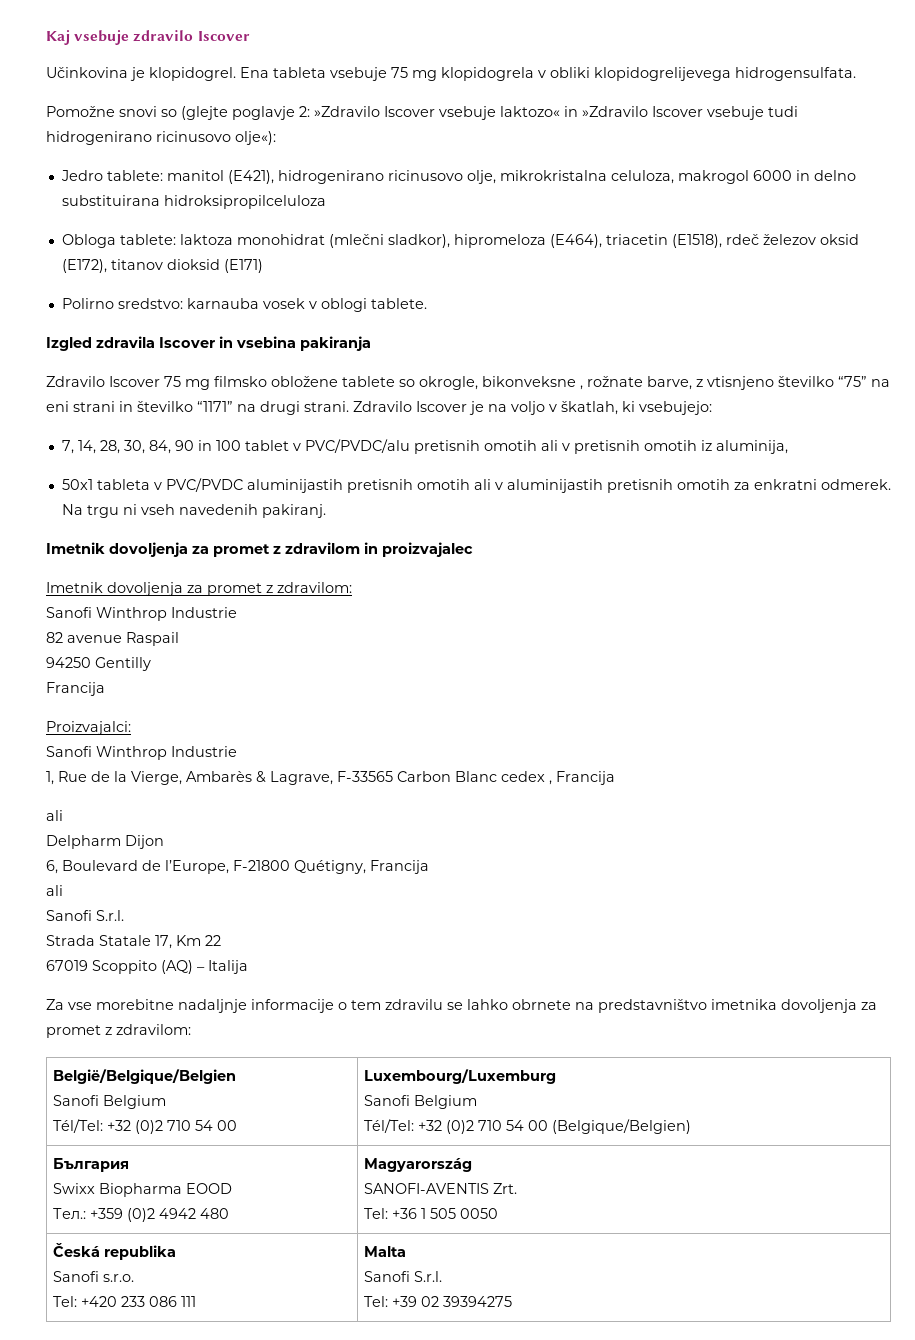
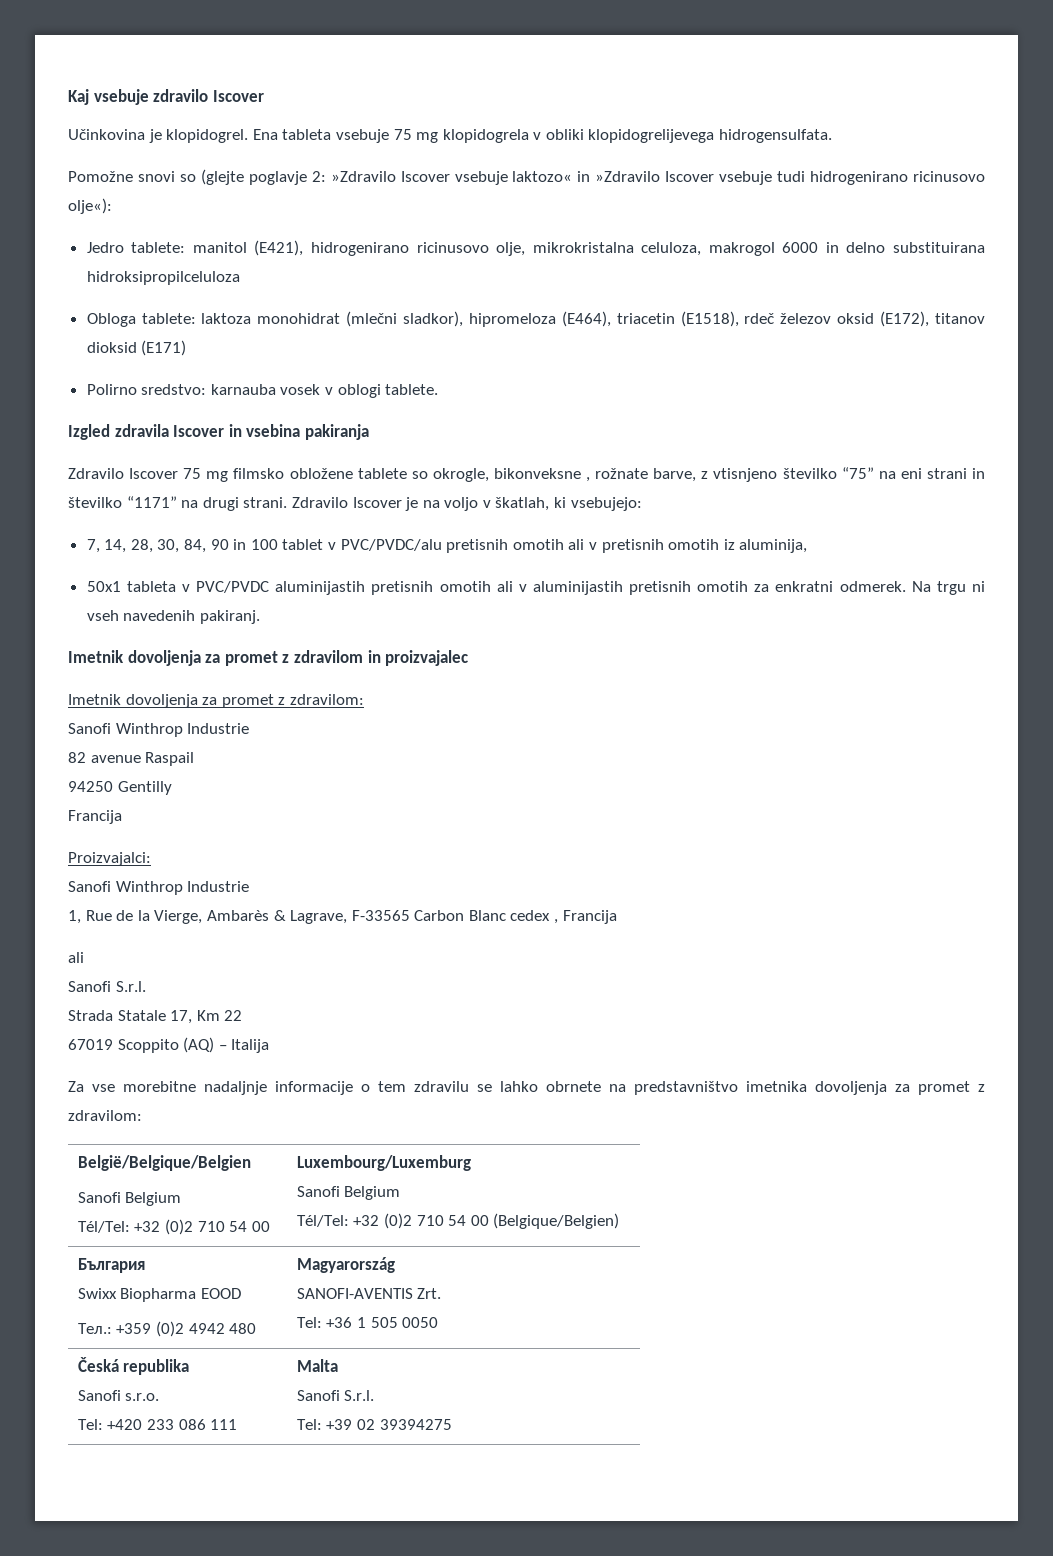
- Delpharm Dijon
- 6, Boulevard de l’Europe, F-21800 Quétigny, Francija
- ali

